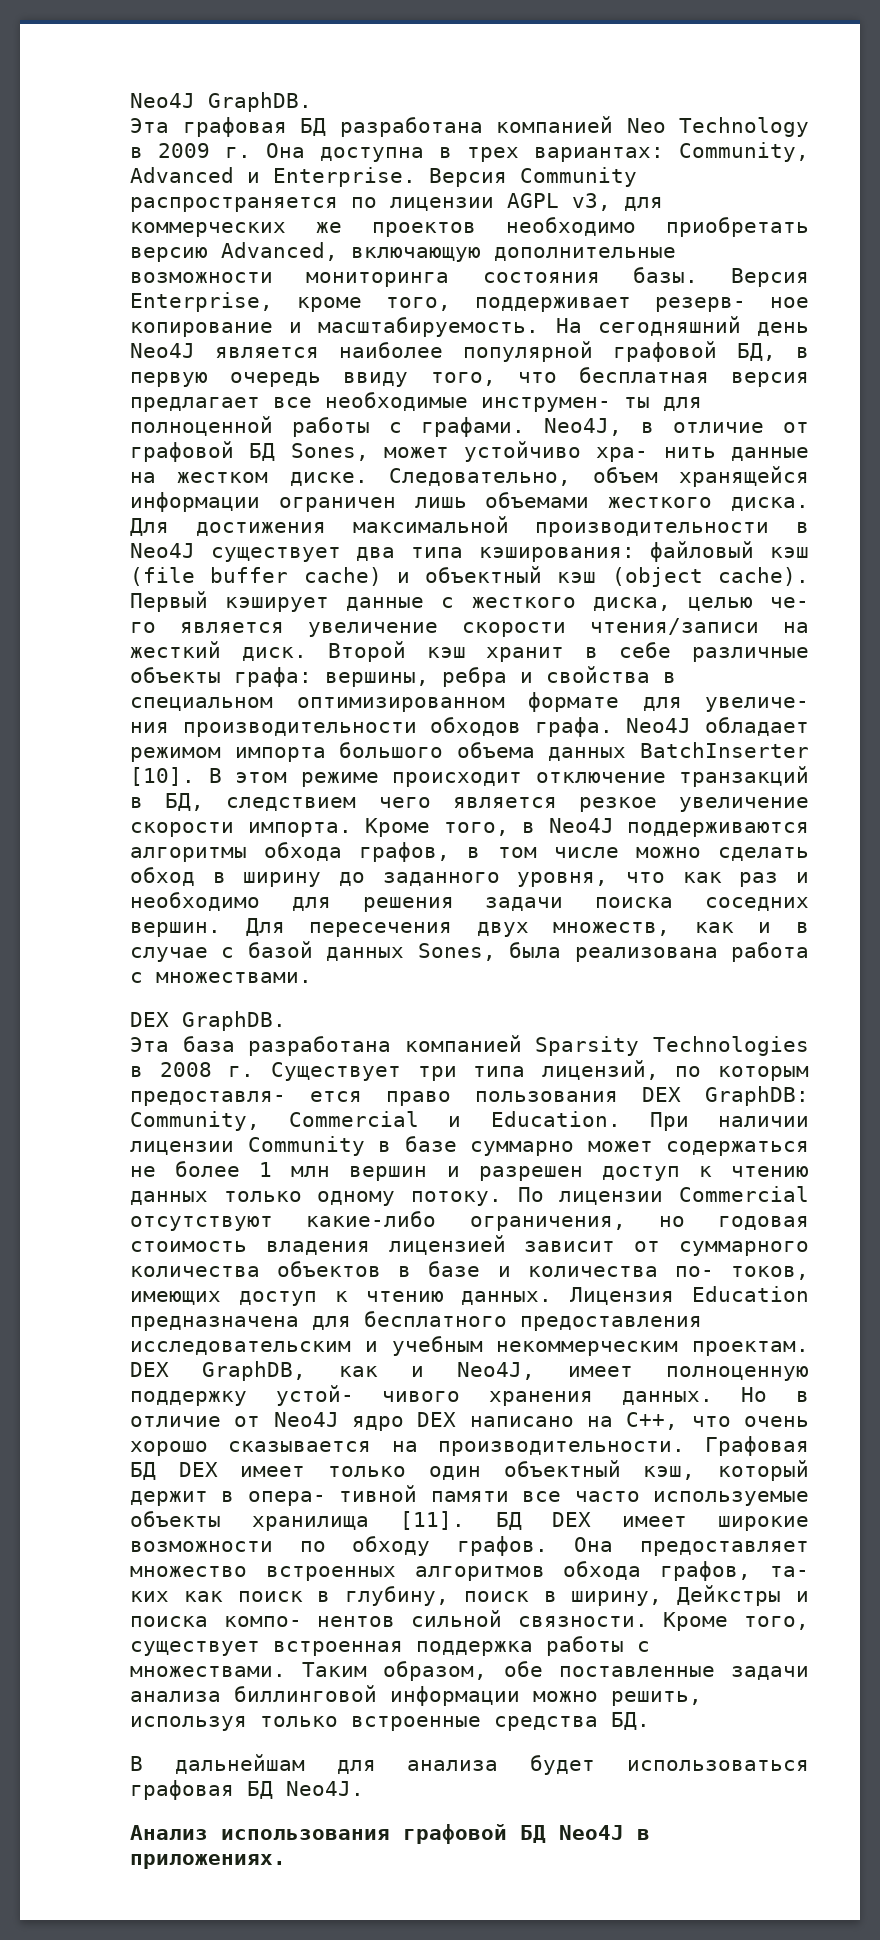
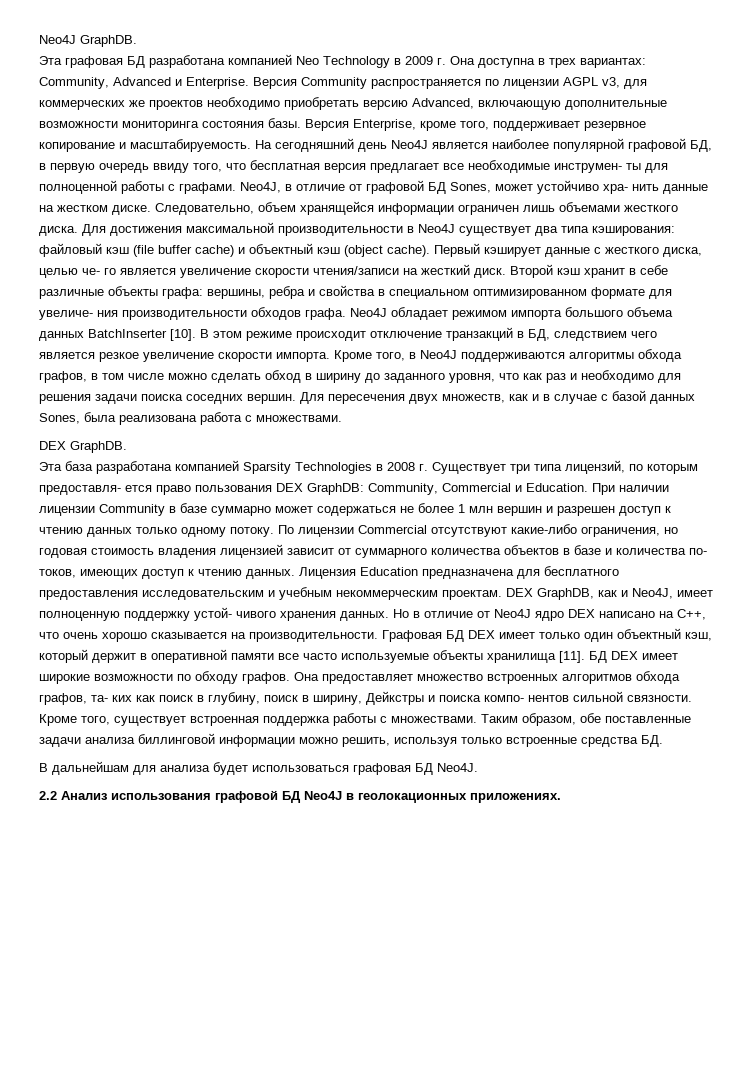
- Версия Enterprise, кроме того, поддерживает резерв- ное копирование и масштабируемость.
+ Версия Enterprise, кроме того, поддерживает резервное копирование и масштабируемость.
- Графовая БД DEX имеет только один объектный кэш, который держит в опера- тивной памяти все часто используемые объекты хранилища [11].
+ Графовая БД DEX имеет только один объектный кэш, который держит в оперативной памяти все часто используемые объекты хранилища [11].
- Анализ использования графовой БД Neo4J в приложениях.
+ 2.2 Анализ использования графовой БД Neo4J в геолокационных приложениях.

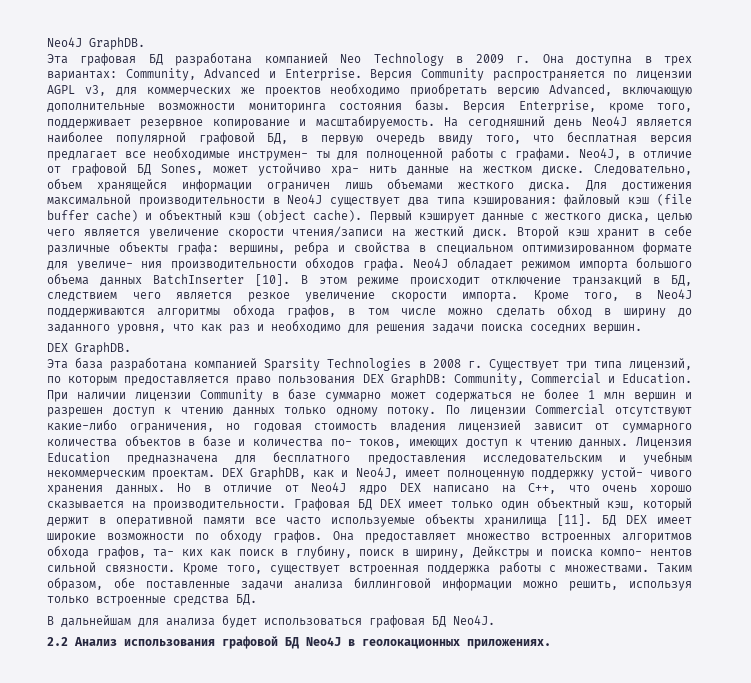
- Первый кэширует данные с жесткого диска, целью че- го является увеличение скорости чтения/записи на жесткий диск.
+ Первый кэширует данные с жесткого диска, целью чего является увеличение скорости чтения/записи на жесткий диск.
- Для пересечения двух множеств, как и в случае с базой данных Sones, была реализована работа с множествами.
- Эта база разработана компанией Sparsity Technologies в 2008 г. Существует три типа лицензий, по которым предоставля- ется право пользования DEX GraphDB: Community, Commercial и Education.
+ Эта база разработана компанией Sparsity Technologies в 2008 г. Существует три типа лицензий, по которым предоставляется право пользования DEX GraphDB: Community, Commercial и Education.

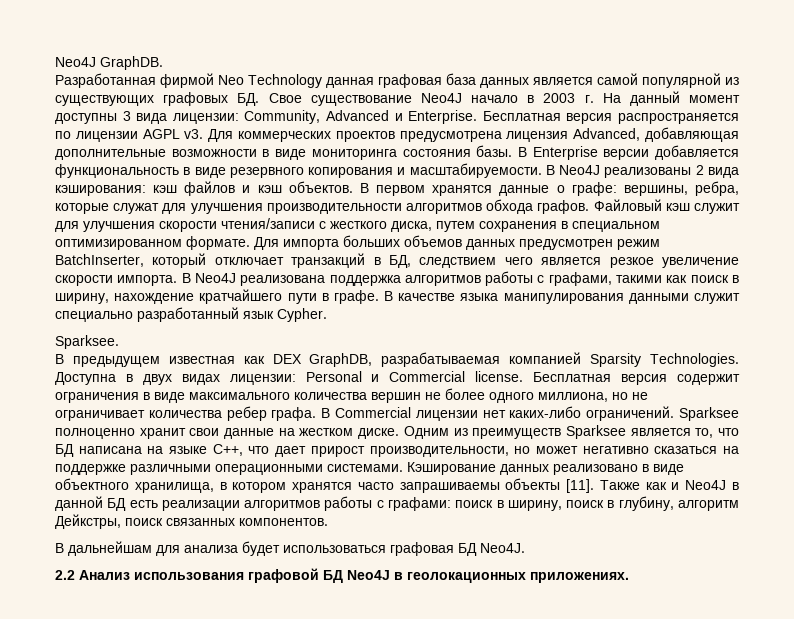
- Эта графовая БД разработана компанией Neo Technology в 2009 г. Она доступна в трех вариантах: Community, Advanced и Enterprise.
+ Разработанная фирмой Neo Technology данная графовая база данных является самой популярной из существующих графовых БД. Свое существование Neo4J начало в 2003 г. На данный момент доступны 3 вида лицензии: Community, Advanced и Enterprise.
- Версия Community распространяется по лицензии AGPL v3, для коммерческих же проектов необходимо приобретать версию Advanced, включающую дополнительные возможности мониторинга состояния базы. Версия Enterprise, кроме того, поддерживает резервное копирование и масштабируемость. На сегодняшний день Neo4J является наиболее популярной графовой БД, в первую очередь ввиду того, что бесплатная версия предлагает все необходимые инструмен- ты для полноценной работы с графами. Neo4J, в отличие от графовой БД Sones, может устойчиво хра- нить данные на жестком диске. Следовательно, объем хранящейся информации ограничен лишь объемами жесткого диска. Для достижения максимальной производительности в Neo4J существует два типа кэширования: файловый кэш (file buffer cache) и объектный кэш (object cache). Первый кэширует данные с жесткого диска, целью чего является увеличение скорости чтения/записи на жесткий диск. Второй кэш хранит в себе различные объекты графа: вершины, ребра и свойства в специальном оптимизированном формате для увеличе- ния производительности обходов графа. Neo4J обладает режимом импорта большого объема данных BatchInserter [10]. В этом режиме происходит отключение транзакций в БД, следствием чего является резкое увеличение скорости импорта.
+ Бесплатная версия распространяется по лицензии AGPL v3. Для коммерческих проектов предусмотрена лицензия Advanced, добавляющая дополнительные возможности в виде мониторинга состояния базы. В Enterprise версии добавляется функциональность в виде резервного копирования и масштабируемости. В Neo4J реализованы 2 вида кэширования: кэш файлов и кэш объектов. В первом хранятся данные о графе: вершины, ребра, которые служат для улучшения производительности алгоритмов обхода графов. Файловый кэш служит для улучшения скорости чтения/записи с жесткого диска, путем сохранения в специальном оптимизированном формате. Для импорта больших объемов данных предусмотрен режим BatchInserter, который отключает транзакций в БД, следствием чего является резкое увеличение скорости импорта.
- Кроме того, в Neo4J поддерживаются алгоритмы обхода графов, в том числе можно сделать обход в ширину до заданного уровня, что как раз и необходимо для решения задачи поиска соседних вершин.
- DEX GraphDB.
- Эта база разработана компанией Sparsity Technologies в 2008 г. Существует три типа лицензий, по которым предоставляется право пользования DEX GraphDB: Community, Commercial и Education. При наличии лицензии Community в базе суммарно может содержаться не более 1 млн вершин и разрешен доступ к чтению данных только одному потоку. По лицензии Commercial отсутствуют какие-либо ограничения, но годовая стоимость владения лицензией зависит от суммарного количества объектов в базе и количества по- токов, имеющих доступ к чтению данных. Лицензия Education предназначена для бесплатного предоставления исследовательским и учебным некоммерческим проектам. DEX GraphDB, как и Neo4J, имеет полноценную поддержку устой- чивого хранения данных. Но в отличие от Neo4J ядро DEX написано на C++, что очень хорошо сказывается на производительности. Графовая БД DEX имеет только один объектный кэш, который держит в оперативной памяти все часто используемые объекты хранилища [11]. БД DEX имеет широкие возможности по обходу графов. Она предоставляет множество встроенных алгоритмов обхода графов, та- ких как поиск в глубину, поиск в ширину, Дейкстры и поиска компо- нентов сильной связности. Кроме того, существует встроенная поддержка работы с множествами. Таким образом, обе поставленные задачи анализа биллинговой информации можно решить, используя только встроенные средства БД.
+ В Neo4J реализована поддержка алгоритмов работы с графами, такими как поиск в ширину, нахождение кратчайшего пути в графе. В качестве языка манипулирования данными служит специально разработанный язык Cypher.
+ Sparksee.
+ В предыдущем известная как DEX GraphDB, разрабатываемая компанией Sparsity Technologies. Доступна в двух видах лицензии: Personal и Commercial license. Бесплатная версия содержит ограничения в виде максимального количества вершин не более одного миллиона, но не ограничивает количества ребер графа. В Commercial лицензии нет каких-либо ограничений. Sparksee полноценно хранит свои данные на жестком диске. Одним из преимуществ Sparksee является то, что БД написана на языке C++, что дает прирост производительности, но может негативно сказаться на поддержке различными операционными системами. Кэширование данных реализовано в виде объектного хранилища, в котором хранятся часто запрашиваемы объекты [11]. Также как и Neo4J в данной БД есть реализации алгоритмов работы с графами: поиск в ширину, поиск в глубину, алгоритм Дейкстры, поиск связанных компонентов.

